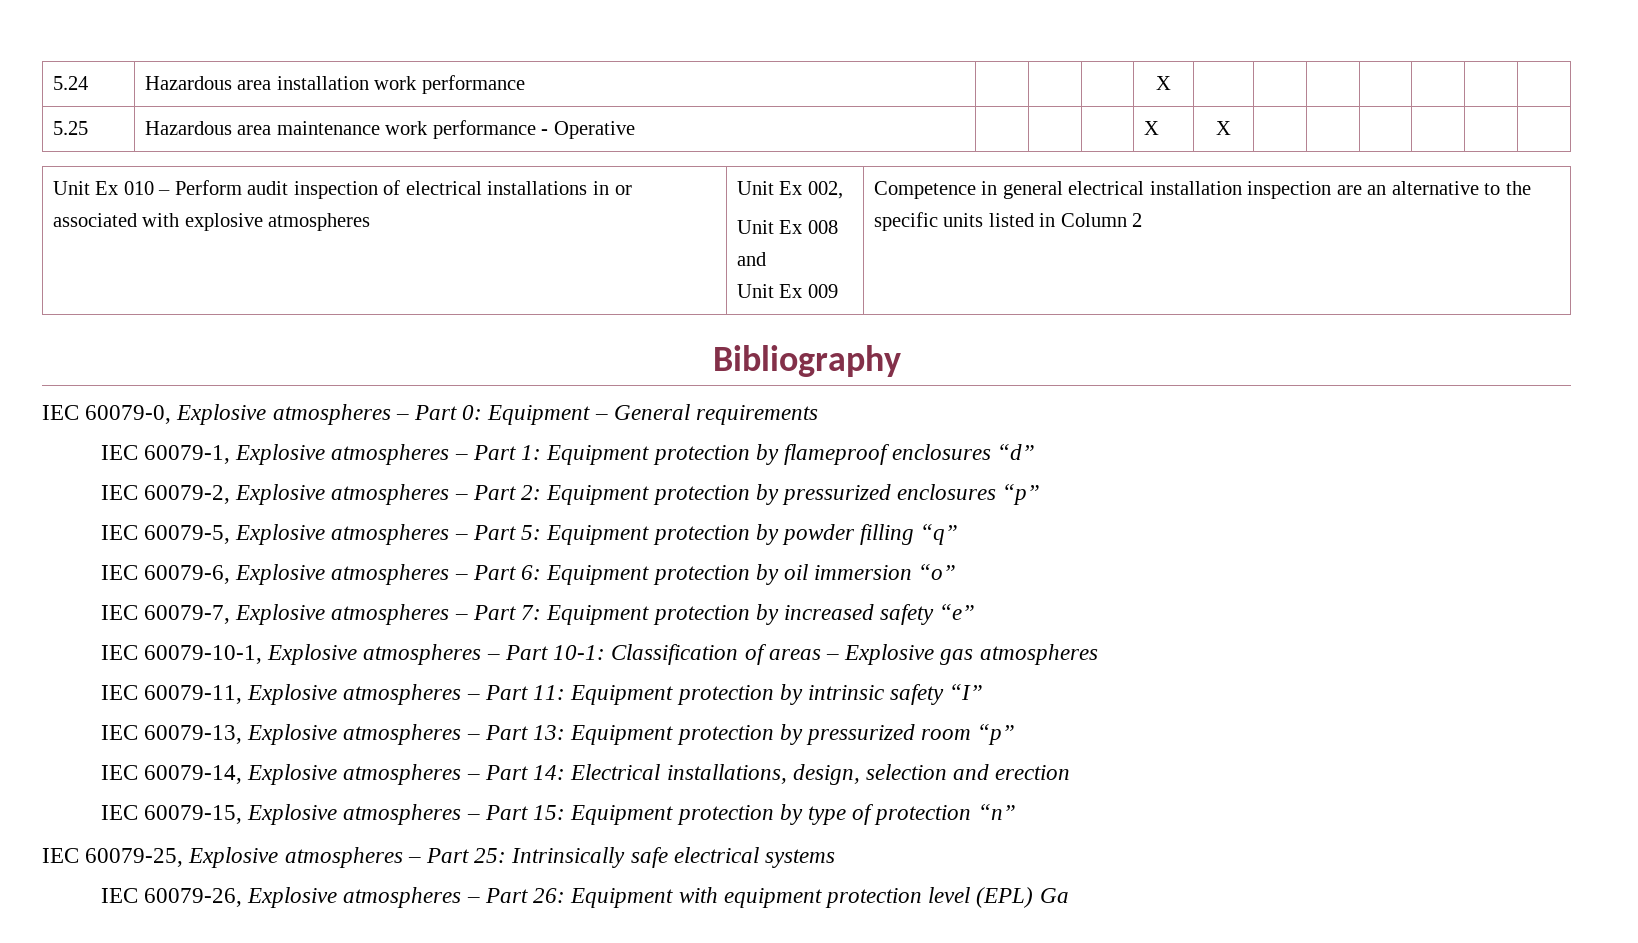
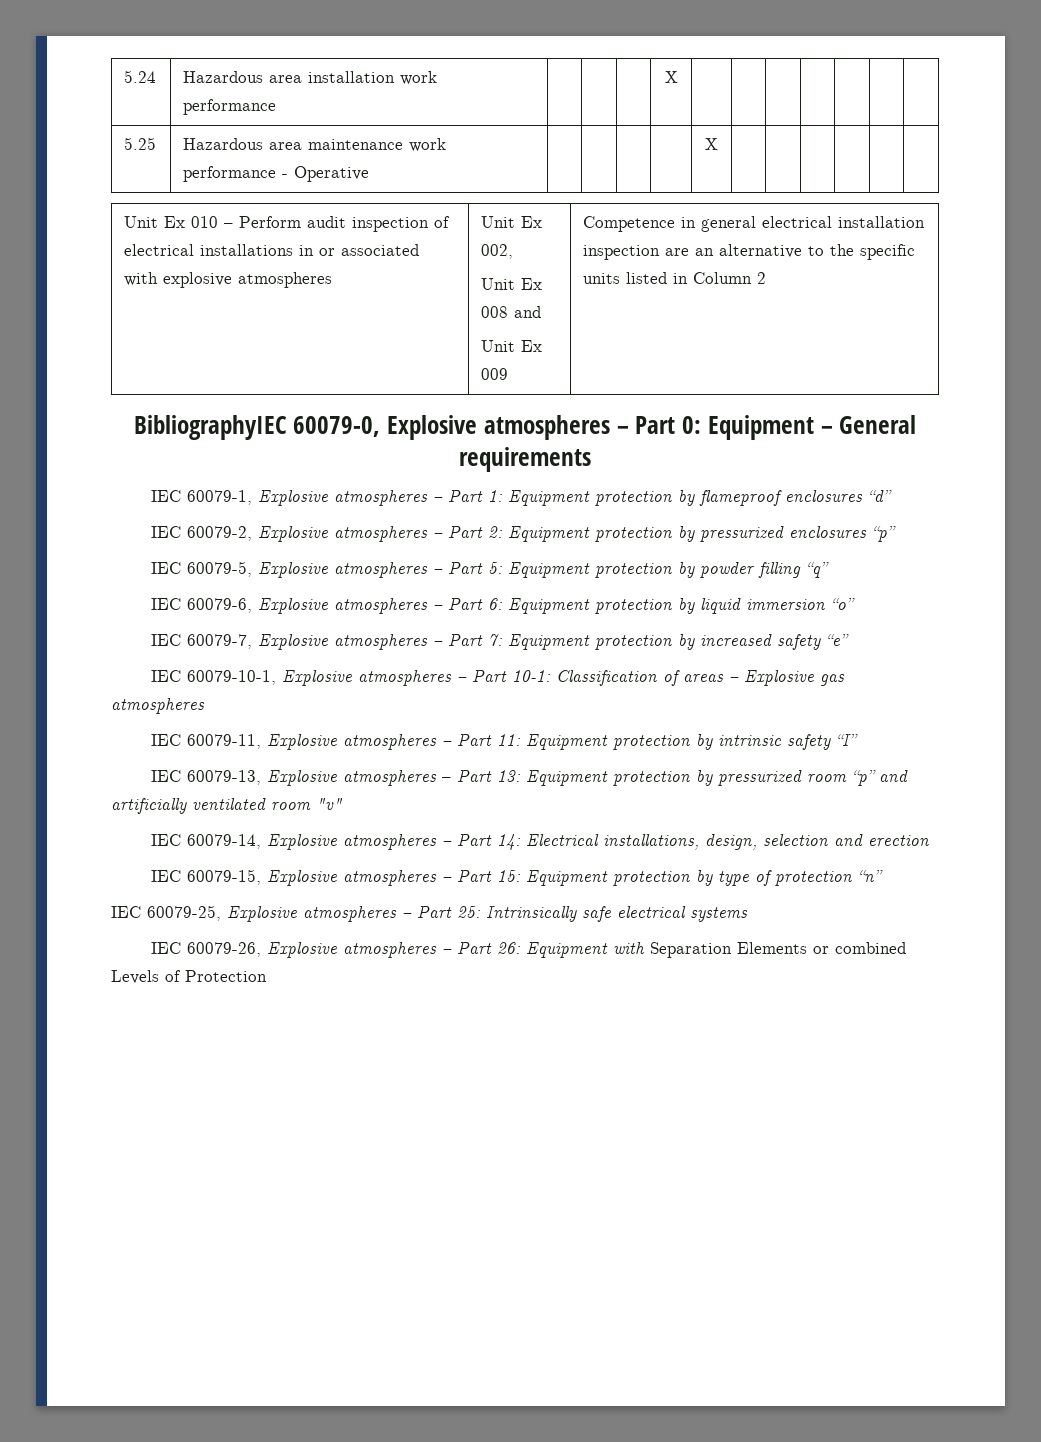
- 5.25 | Hazardous area maintenance work performance - Operative | | | | X | X | | | | | |
+ 5.25 | Hazardous area maintenance work performance - Operative | | | | | X | | | | | |
- Bibliography
- IEC 60079-0, Explosive atmospheres – Part 0: Equipment – General requirements
+ BibliographyIEC 60079-0, Explosive atmospheres – Part 0: Equipment – General requirements
- IEC 60079-6, Explosive atmospheres – Part 6: Equipment protection by oil immersion “o”
+ IEC 60079-6, Explosive atmospheres – Part 6: Equipment protection by liquid immersion “o”
- IEC 60079-13, Explosive atmospheres – Part 13: Equipment protection by pressurized room “p”
+ IEC 60079-13, Explosive atmospheres – Part 13: Equipment protection by pressurized room “p” and artificially ventilated room "v"
- IEC 60079-26, Explosive atmospheres – Part 26: Equipment with equipment protection level (EPL) Ga
+ IEC 60079-26, Explosive atmospheres – Part 26: Equipment with Separation Elements or combined Levels of Protection

